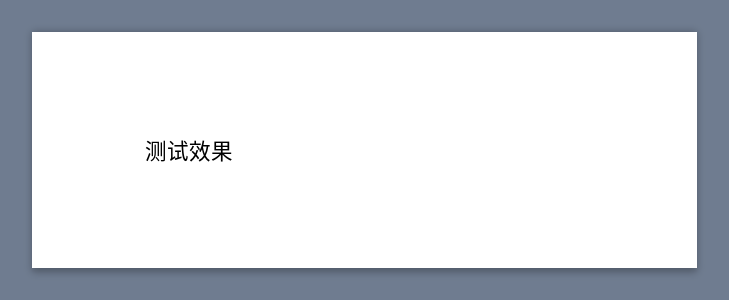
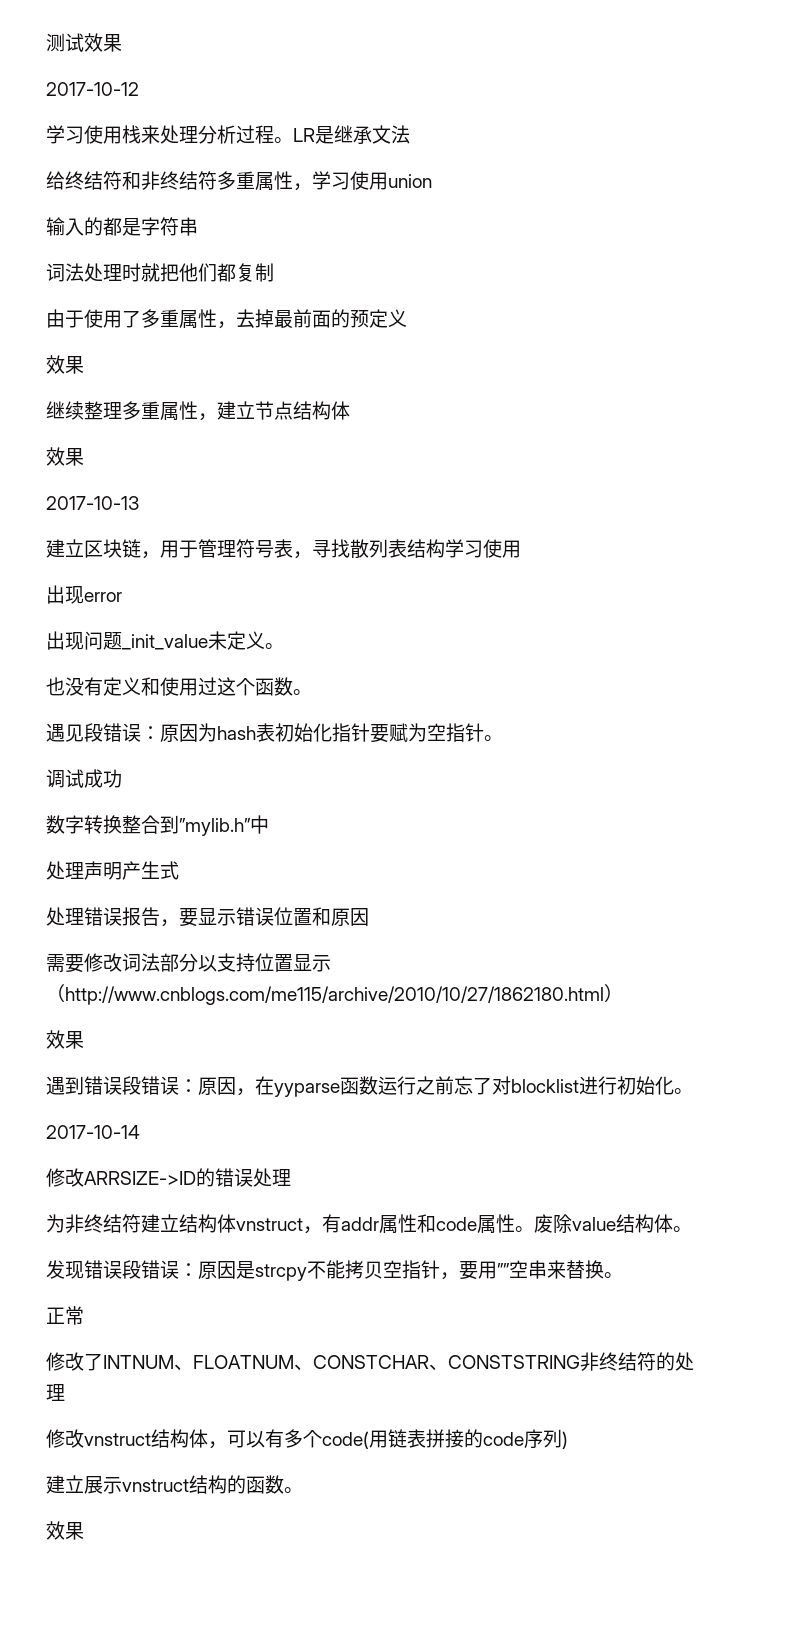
+ 2017-10-12
+ 学习使用栈来处理分析过程。LR是继承文法
+ 给终结符和非终结符多重属性，学习使用union
+ 输入的都是字符串
+ 词法处理时就把他们都复制
+ 由于使用了多重属性，去掉最前面的预定义
+ 效果
+ 继续整理多重属性，建立节点结构体
+ 效果
+ 2017-10-13
+ 建立区块链，用于管理符号表，寻找散列表结构学习使用
+ 出现error
+ 出现问题_init_value未定义。
+ 也没有定义和使用过这个函数。
+ 遇见段错误：原因为hash表初始化指针要赋为空指针。
+ 调试成功
+ 数字转换整合到”mylib.h”中
+ 处理声明产生式
+ 处理错误报告，要显示错误位置和原因
+ 需要修改词法部分以支持位置显示（http://www.cnblogs.com/me115/archive/2010/10/27/1862180.html）
+ 效果
+ 遇到错误段错误：原因，在yyparse函数运行之前忘了对blocklist进行初始化。
+ 2017-10-14
+ 修改ARRSIZE->ID的错误处理
+ 为非终结符建立结构体vnstruct，有addr属性和code属性。废除value结构体。
+ 发现错误段错误：原因是strcpy不能拷贝空指针，要用””空串来替换。
+ 正常
+ 修改了INTNUM、FLOATNUM、CONSTCHAR、CONSTSTRING非终结符的处理
+ 修改vnstruct结构体，可以有多个code(用链表拼接的code序列)
+ 建立展示vnstruct结构的函数。
+ 效果

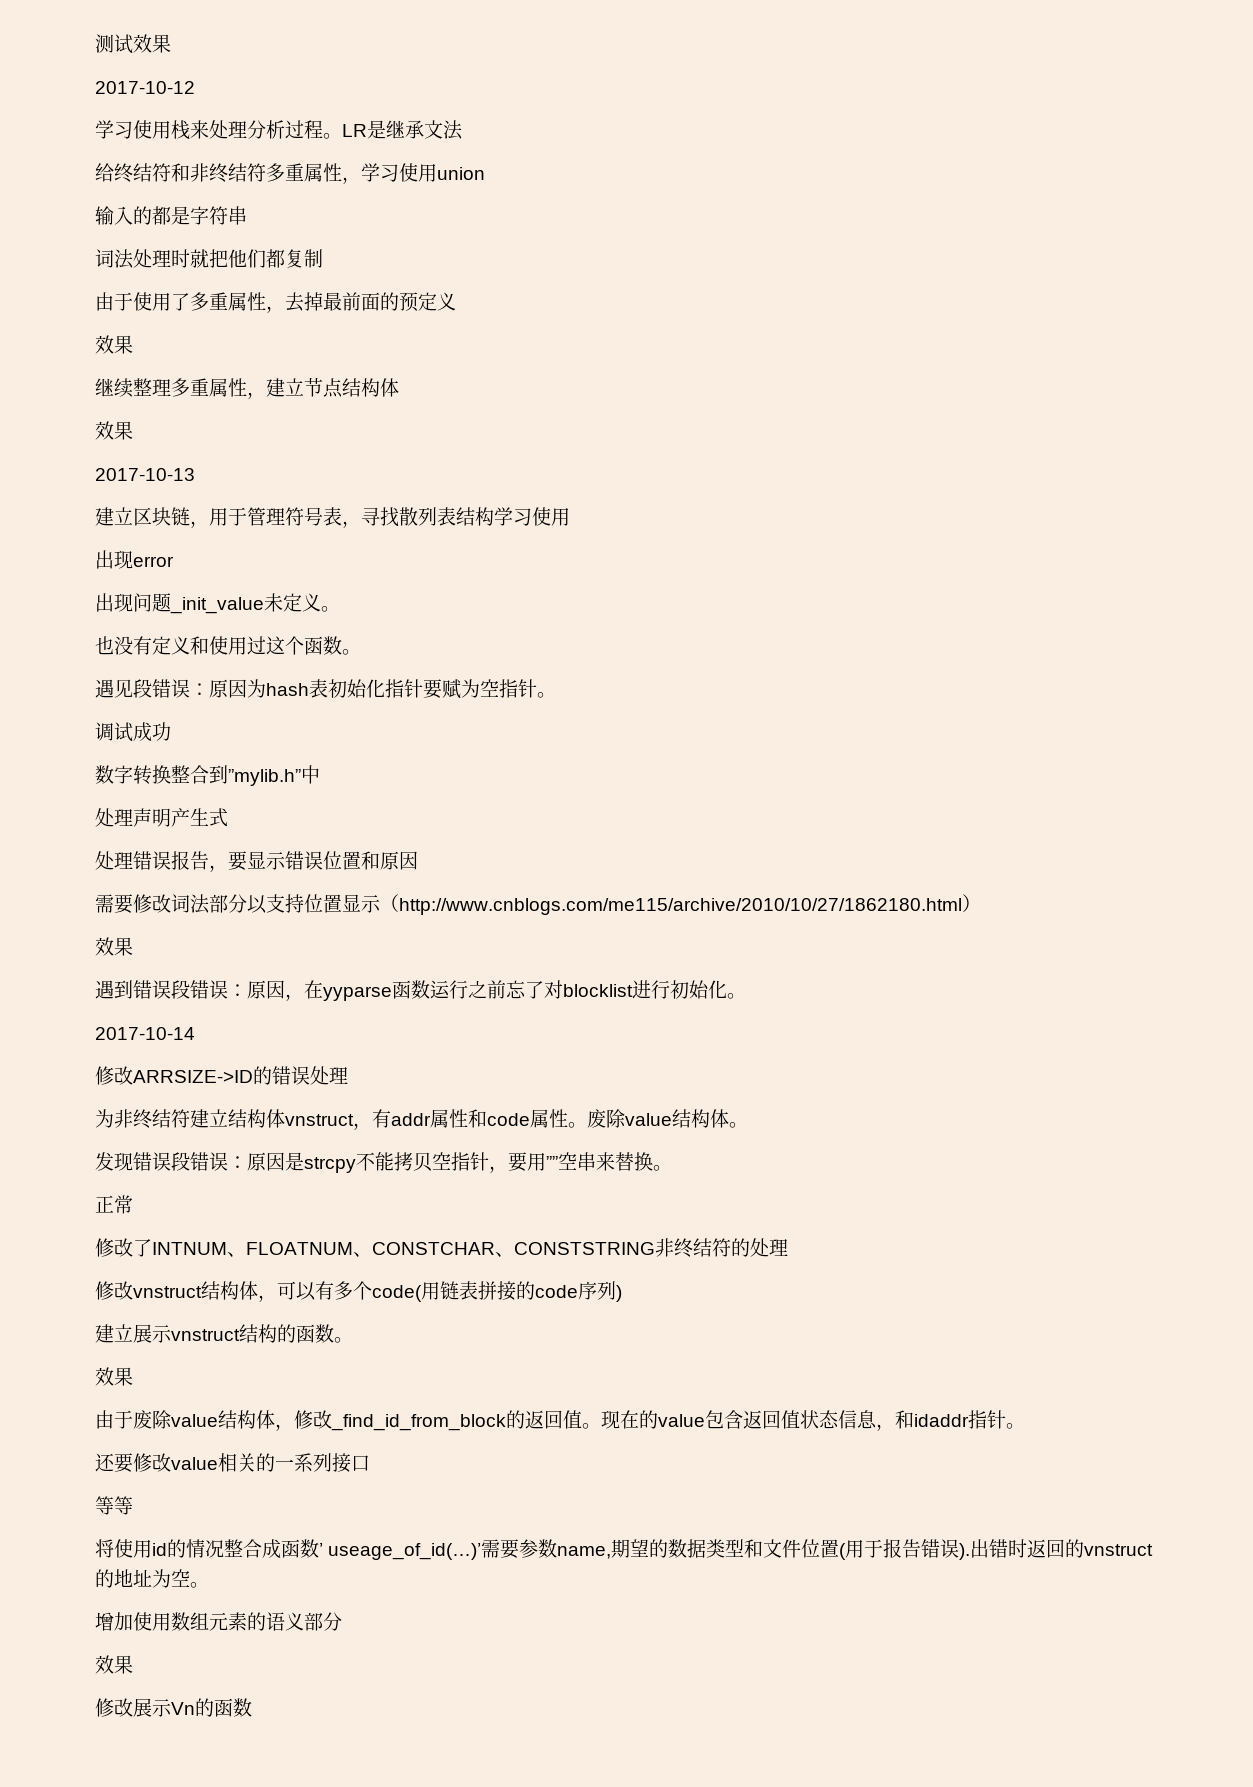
+ 由于废除value结构体，修改_find_id_from_block的返回值。现在的value包含返回值状态信息，和idaddr指针。
+ 还要修改value相关的一系列接口
+ 等等
+ 将使用id的情况整合成函数’ useage_of_id(…)’需要参数name,期望的数据类型和文件位置(用于报告错误).出错时返回的vnstruct的地址为空。
+ 增加使用数组元素的语义部分
+ 效果
+ 修改展示Vn的函数

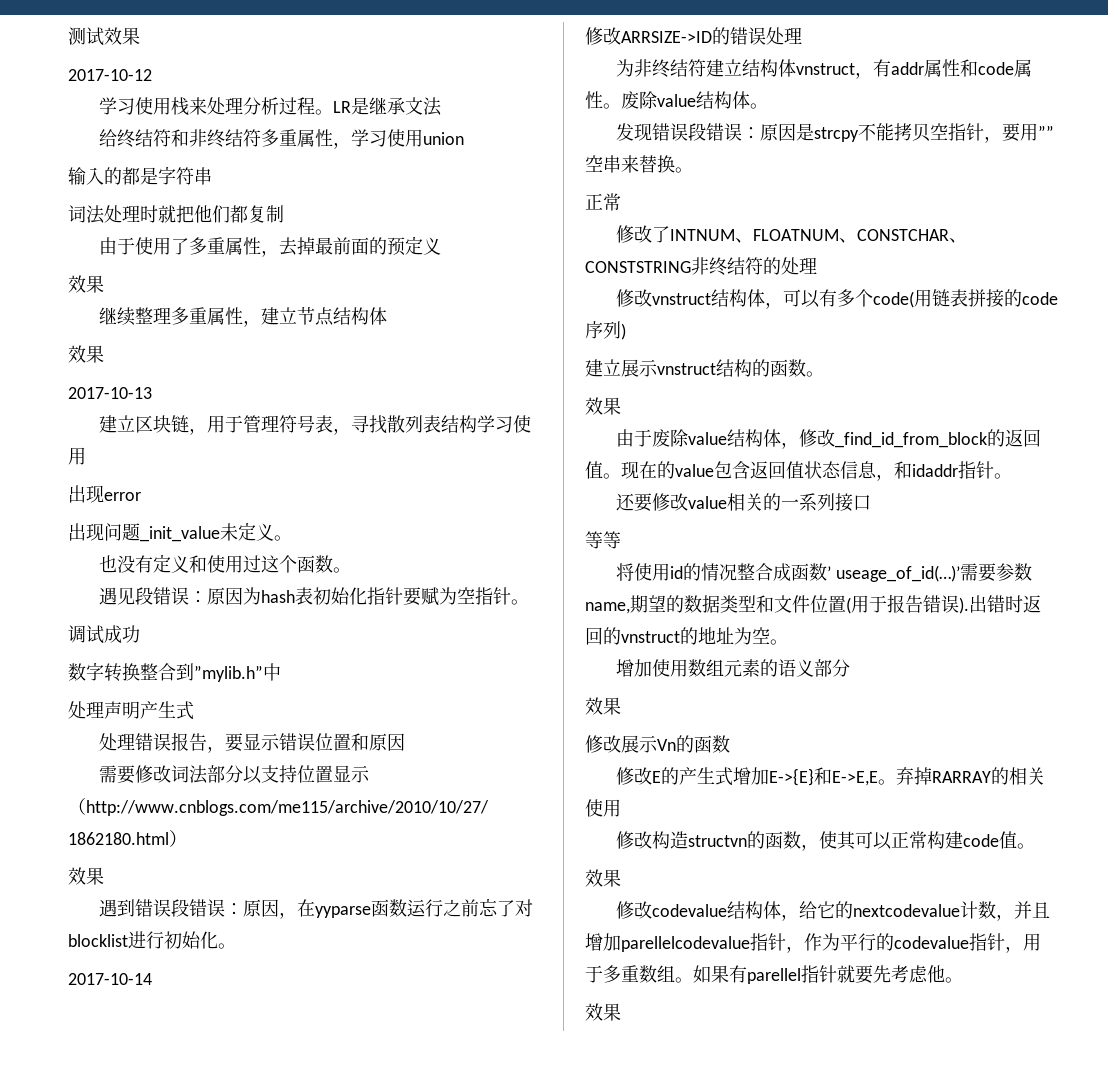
+ 修改E的产生式增加E->{E}和E->E,E。弃掉RARRAY的相关使用
+ 修改构造structvn的函数，使其可以正常构建code值。
+ 效果
+ 修改codevalue结构体，给它的nextcodevalue计数，并且增加parellelcodevalue指针，作为平行的codevalue指针，用于多重数组。如果有parellel指针就要先考虑他。
+ 效果

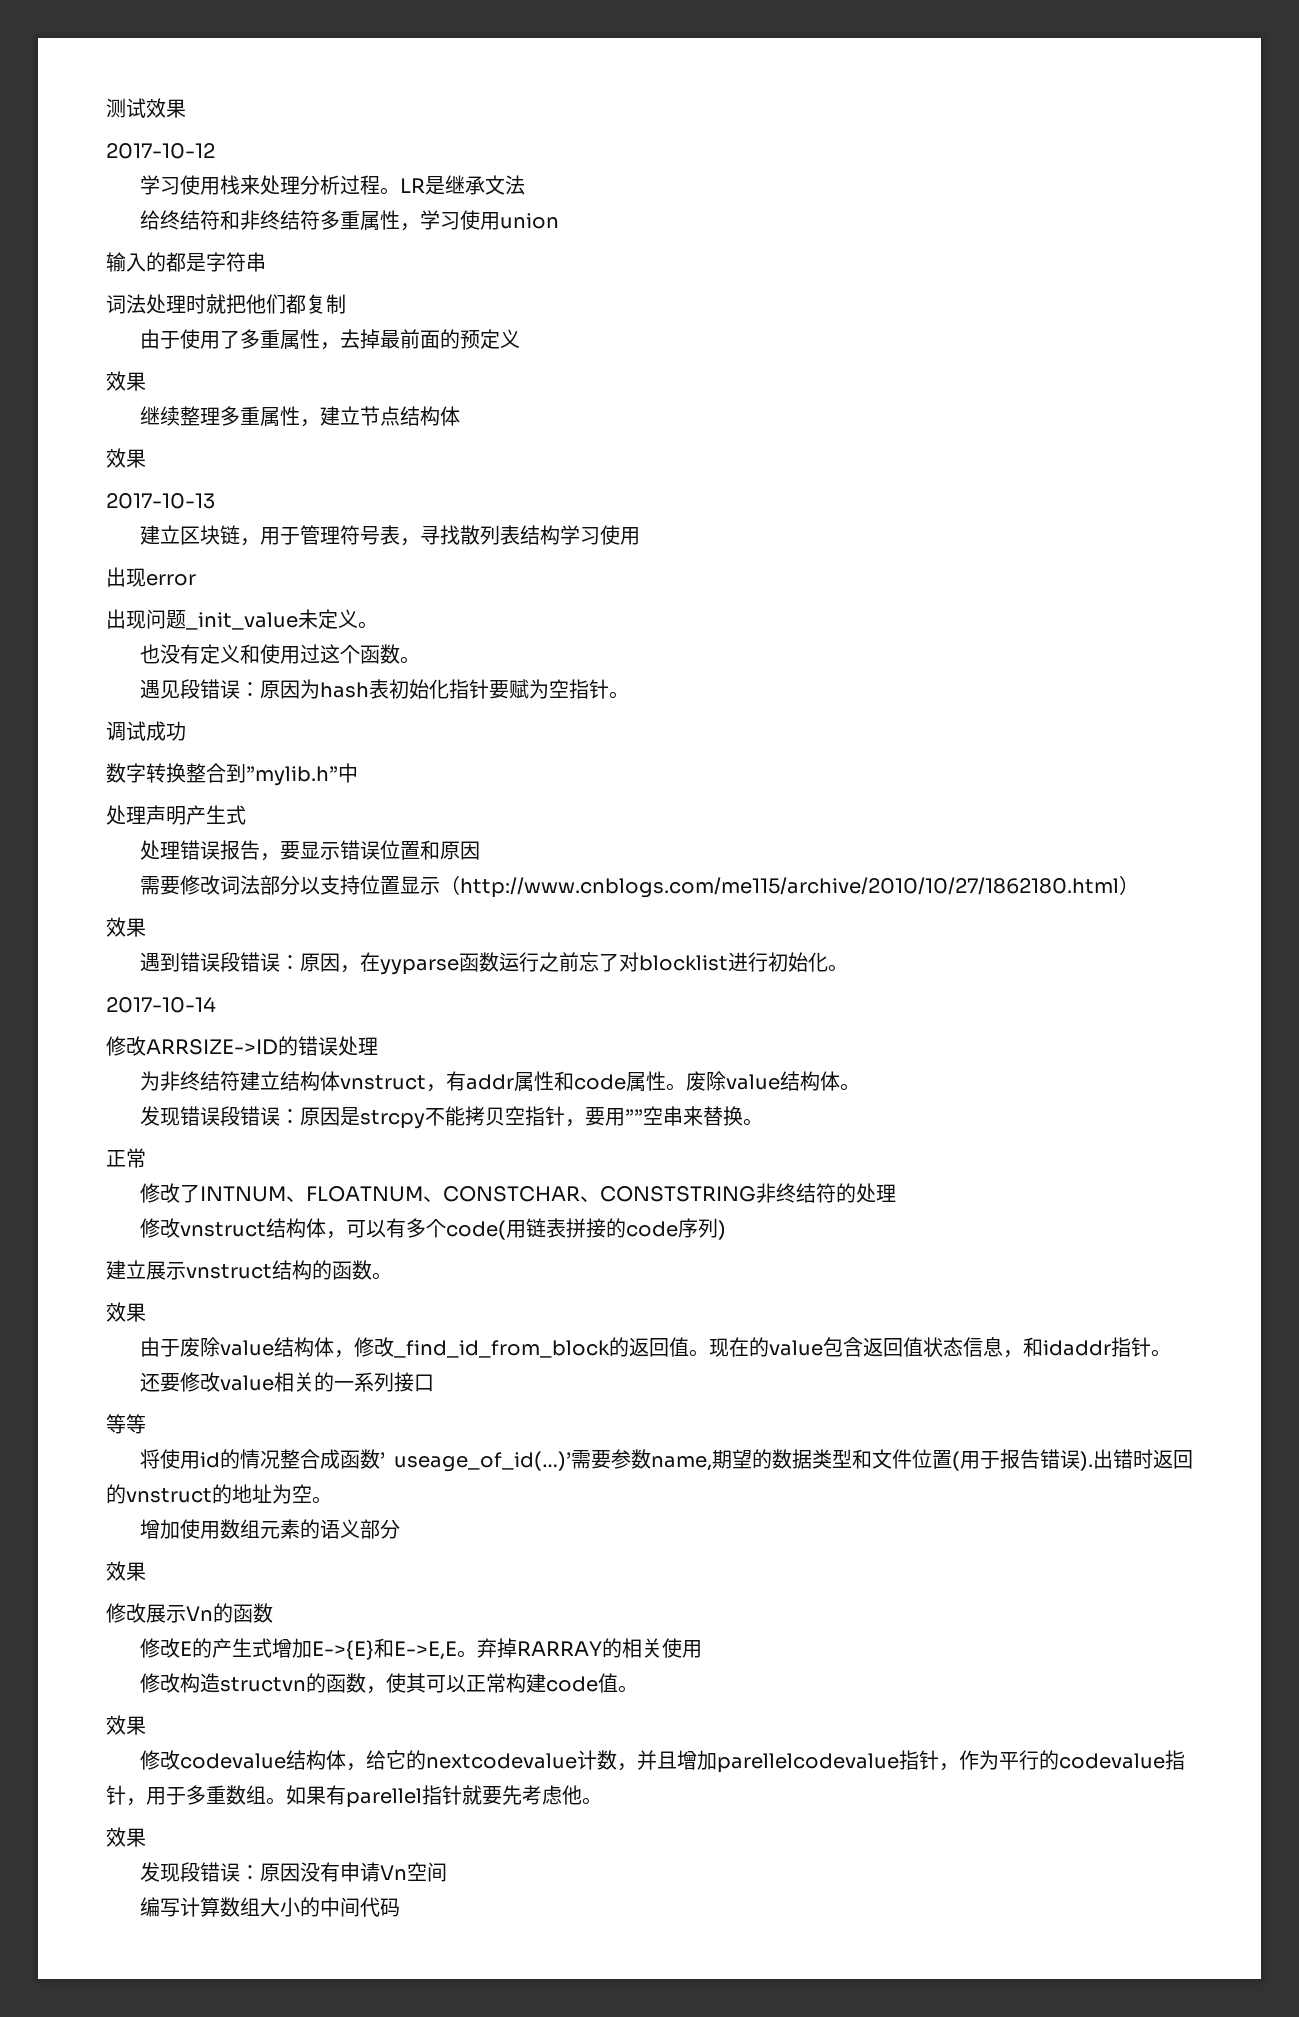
+ 发现段错误：原因没有申请Vn空间
+ 编写计算数组大小的中间代码

